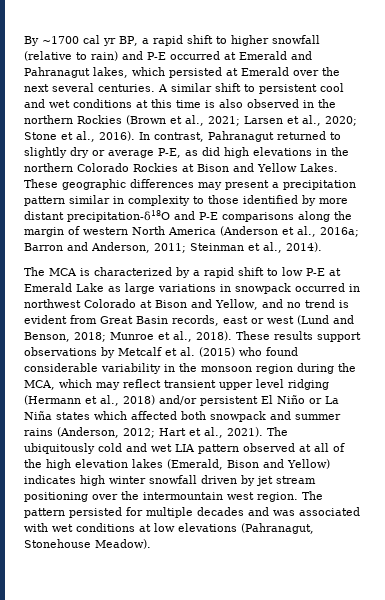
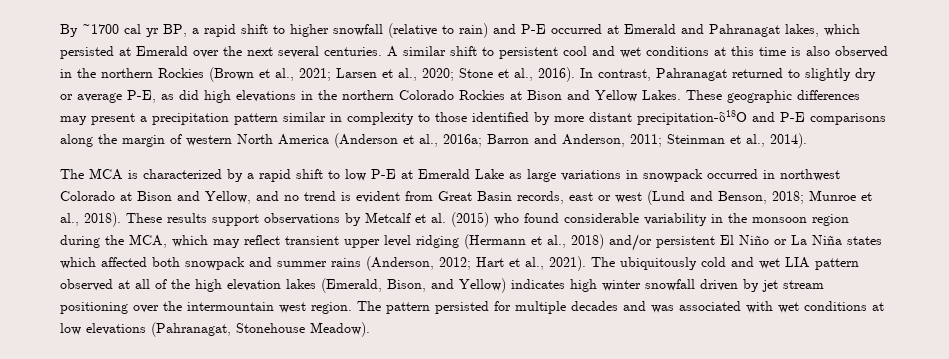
- By ~1700 cal yr BP, a rapid shift to higher snowfall (relative to rain) and P-E occurred at Emerald and Pahranagut lakes, which persisted at Emerald over the next several centuries.
+ By ~1700 cal yr BP, a rapid shift to higher snowfall (relative to rain) and P-E occurred at Emerald and Pahranagat lakes, which persisted at Emerald over the next several centuries.
- In contrast, Pahranagut returned to slightly dry or average P-E, as did high elevations in the northern Colorado Rockies at Bison and Yellow Lakes.
+ In contrast, Pahranagat returned to slightly dry or average P-E, as did high elevations in the northern Colorado Rockies at Bison and Yellow Lakes.
- The ubiquitously cold and wet LIA pattern observed at all of the high elevation lakes (Emerald, Bison and Yellow) indicates high winter snowfall driven by jet stream positioning over the intermountain west region.
+ The ubiquitously cold and wet LIA pattern observed at all of the high elevation lakes (Emerald, Bison, and Yellow) indicates high winter snowfall driven by jet stream positioning over the intermountain west region.
- The pattern persisted for multiple decades and was associated with wet conditions at low elevations (Pahranagut, Stonehouse Meadow).
+ The pattern persisted for multiple decades and was associated with wet conditions at low elevations (Pahranagat, Stonehouse Meadow).

